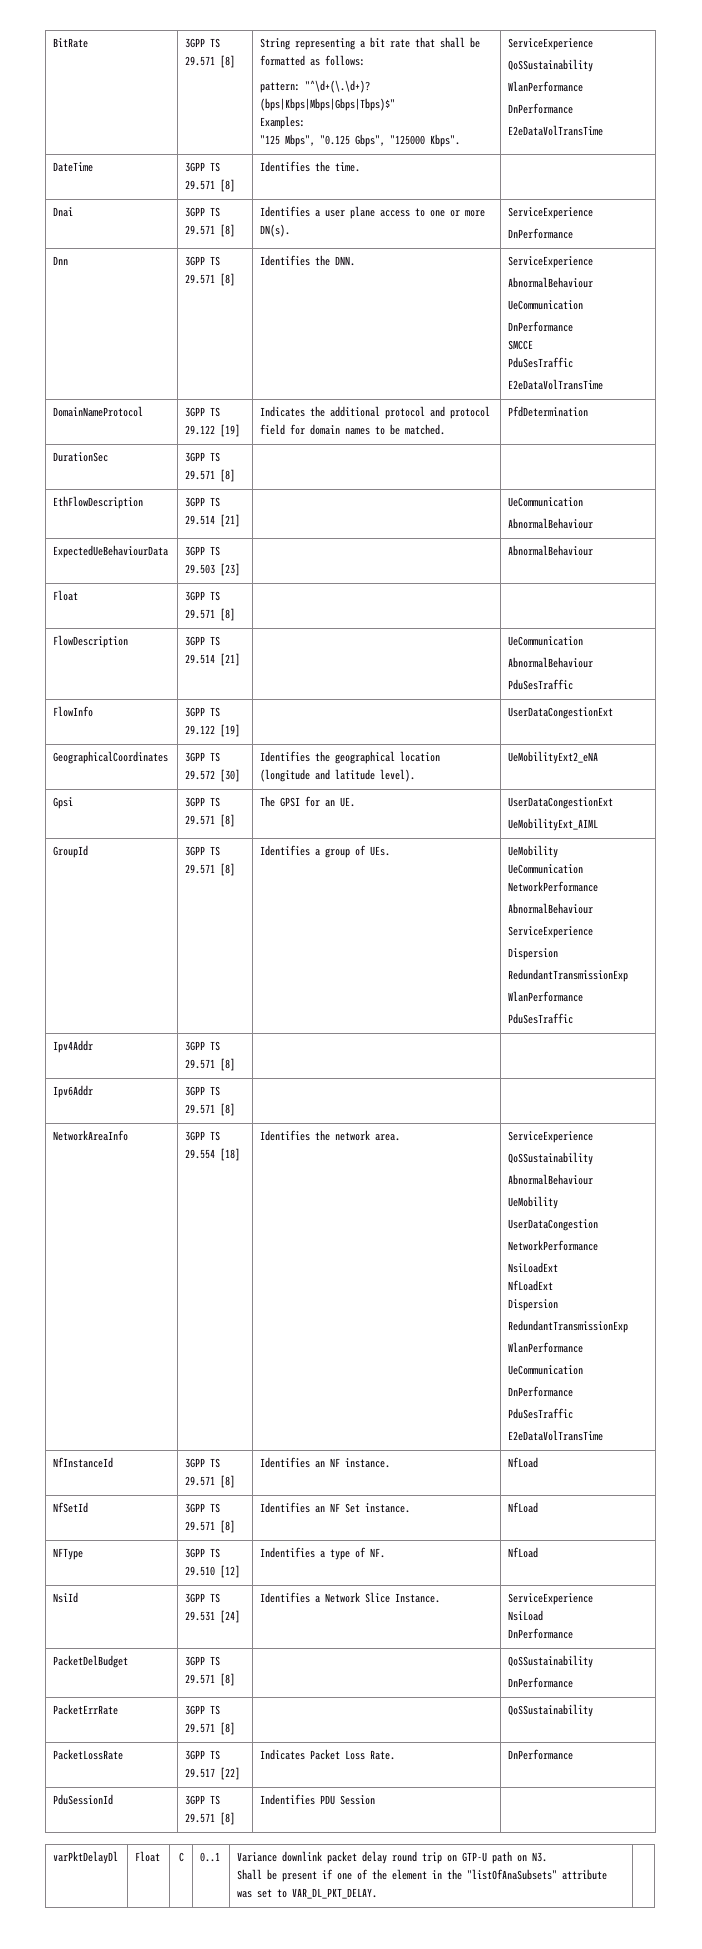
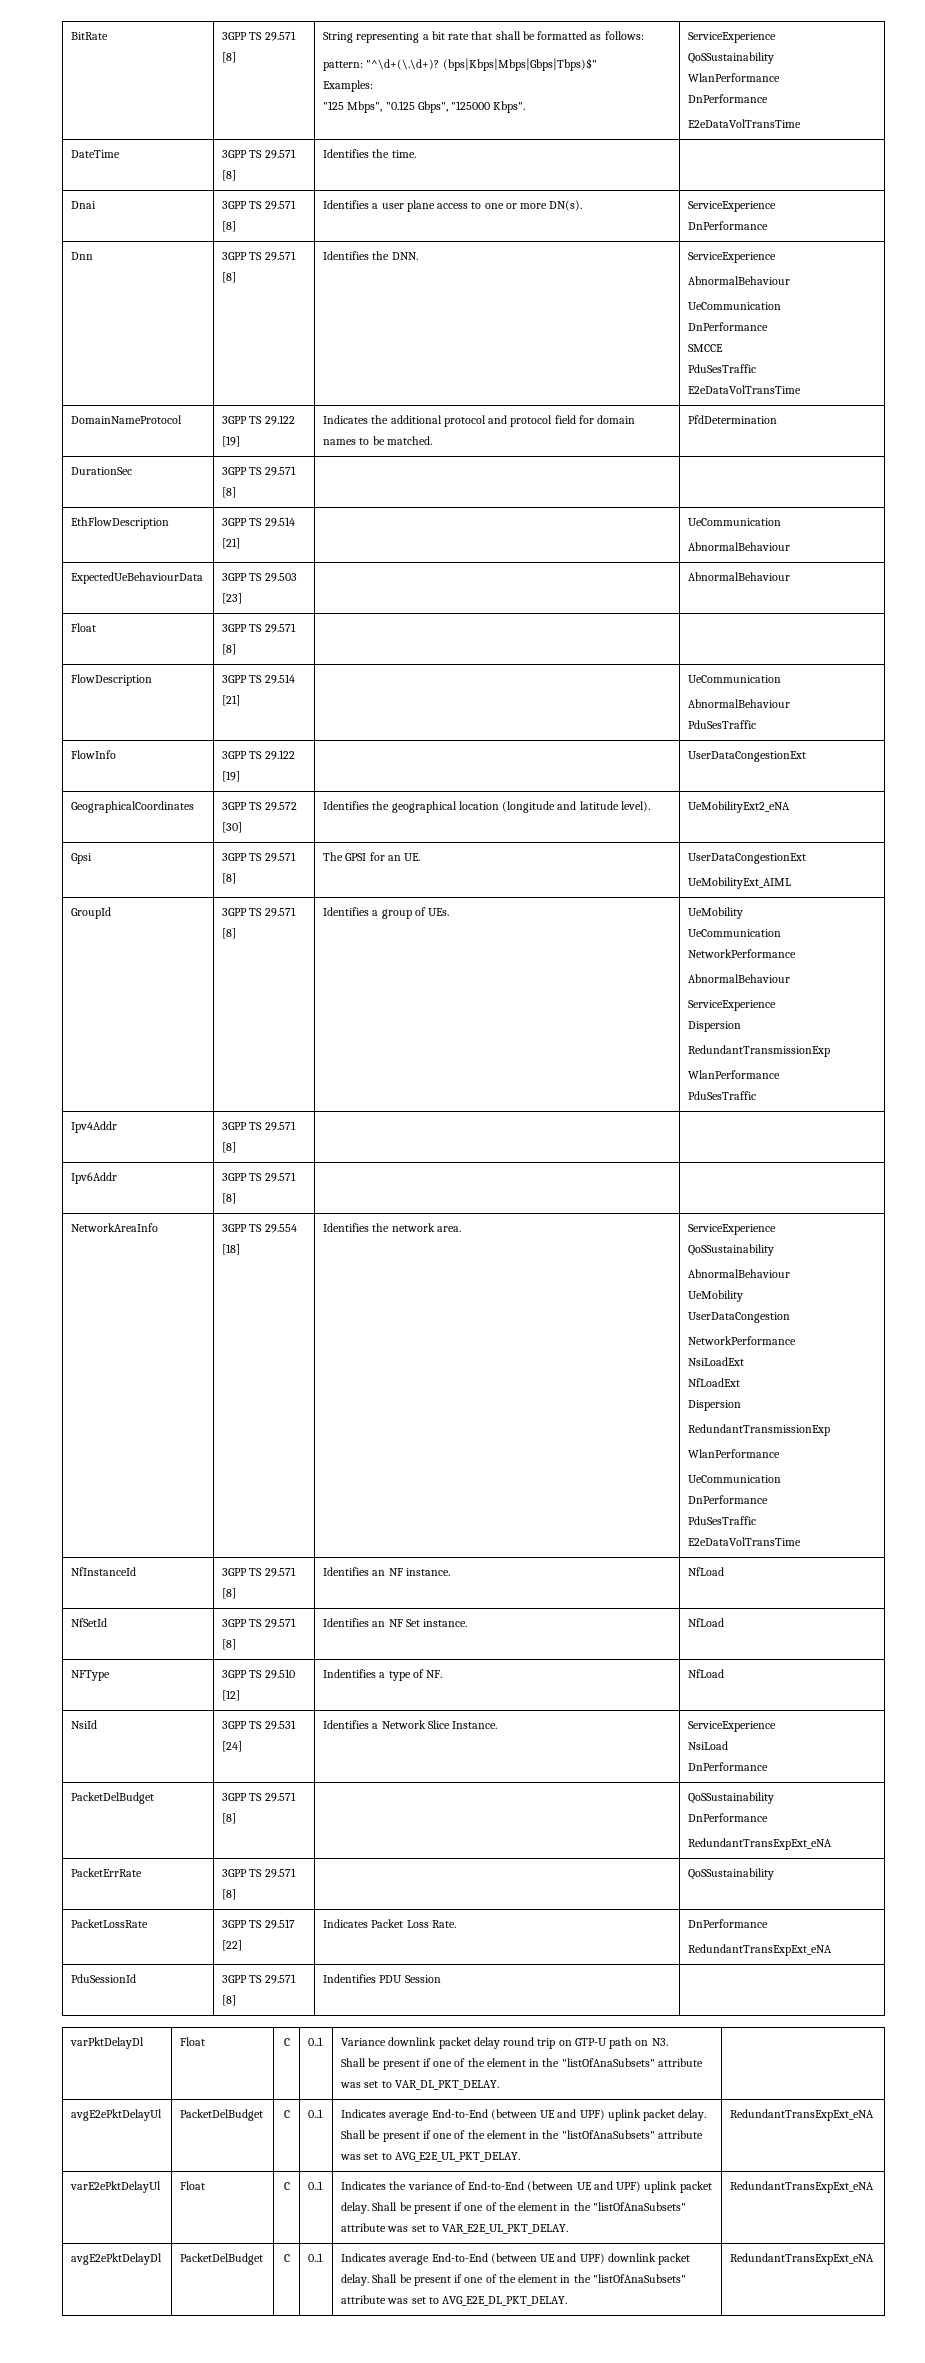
  PacketDelBudget | 3GPP TS 29.571 [8] | | QoSSustainability
  DnPerformance
+ RedundantTransExpExt_eNA
  PacketLossRate | 3GPP TS 29.517 [22] | Indicates Packet Loss Rate. | DnPerformance
+ RedundantTransExpExt_eNA
+ avgE2ePktDelayUl | PacketDelBudget | C | 0..1 | Indicates average End-to-End (between UE and UPF) uplink packet delay. Shall be present if one of the element in the "listOfAnaSubsets" attribute was set to AVG_E2E_UL_PKT_DELAY. | RedundantTransExpExt_eNA
+ varE2ePktDelayUl | Float | C | 0..1 | Indicates the variance of End-to-End (between UE and UPF) uplink packet delay. Shall be present if one of the element in the "listOfAnaSubsets" attribute was set to VAR_E2E_UL_PKT_DELAY. | RedundantTransExpExt_eNA
+ avgE2ePktDelayDl | PacketDelBudget | C | 0..1 | Indicates average End-to-End (between UE and UPF) downlink packet delay. Shall be present if one of the element in the "listOfAnaSubsets" attribute was set to AVG_E2E_DL_PKT_DELAY. | RedundantTransExpExt_eNA

